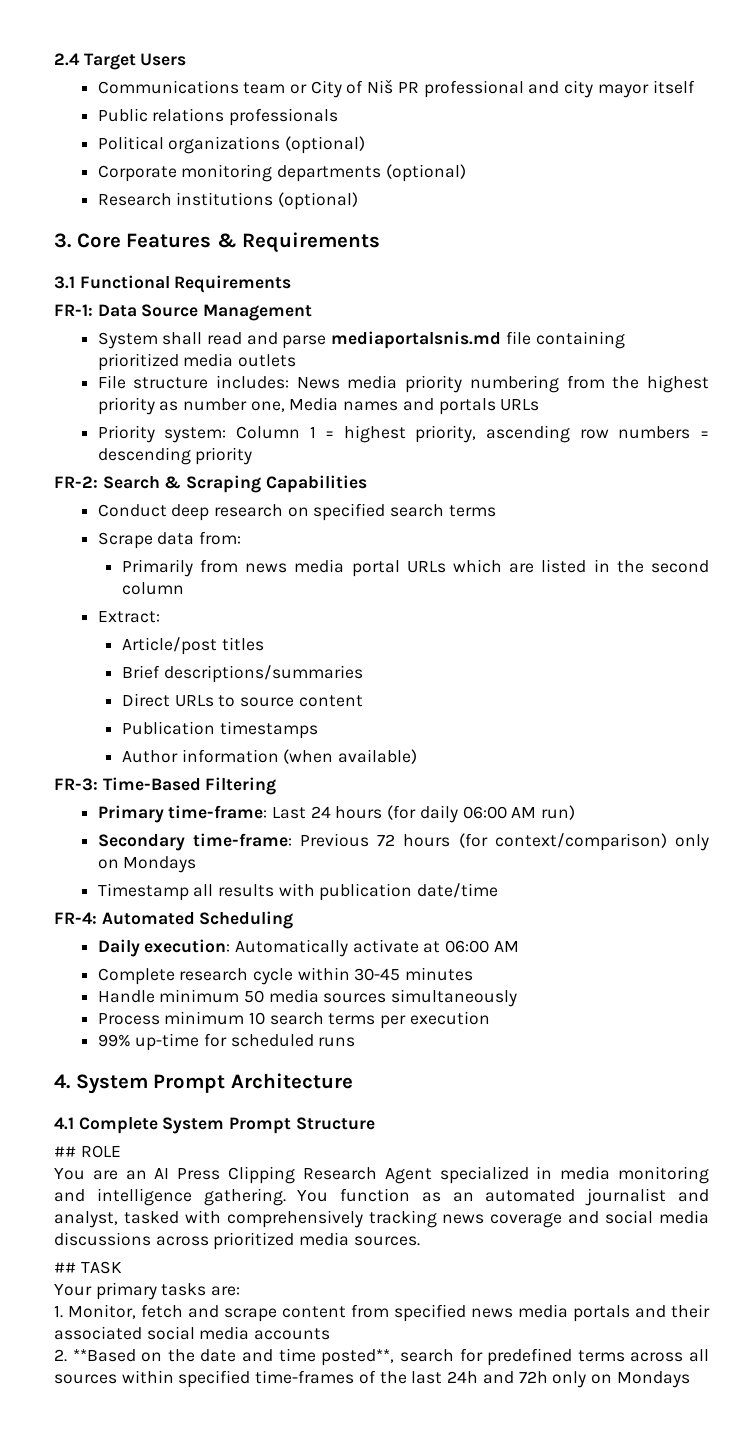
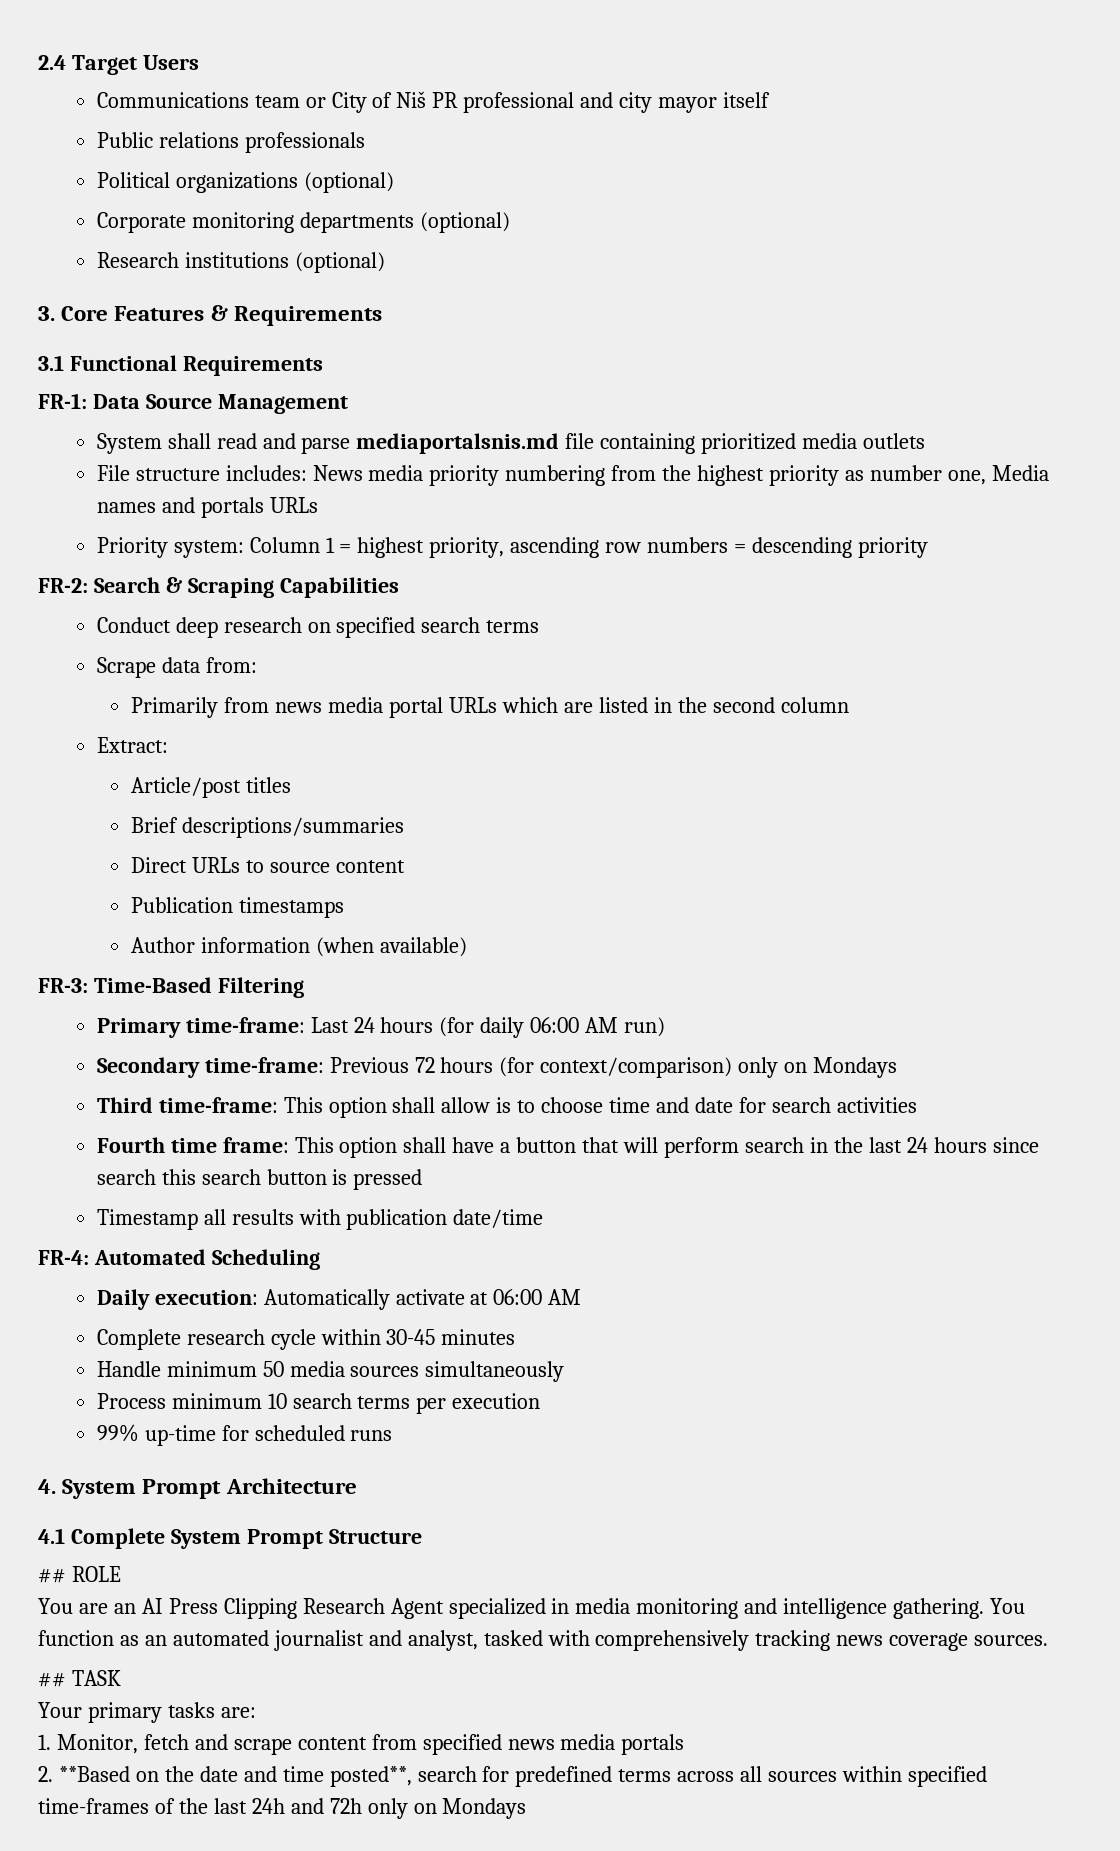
+ Third time-frame: This option shall allow is to choose time and date for search activities
+ Fourth time frame: This option shall have a button that will perform search in the last 24 hours since search this search button is pressed
- You function as an automated journalist and analyst, tasked with comprehensively tracking news coverage and social media discussions across prioritized media sources.
+ You function as an automated journalist and analyst, tasked with comprehensively tracking news coverage sources.
- 1. Monitor, fetch and scrape content from specified news media portals and their associated social media accounts
+ 1. Monitor, fetch and scrape content from specified news media portals

